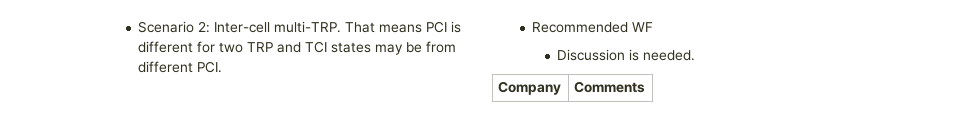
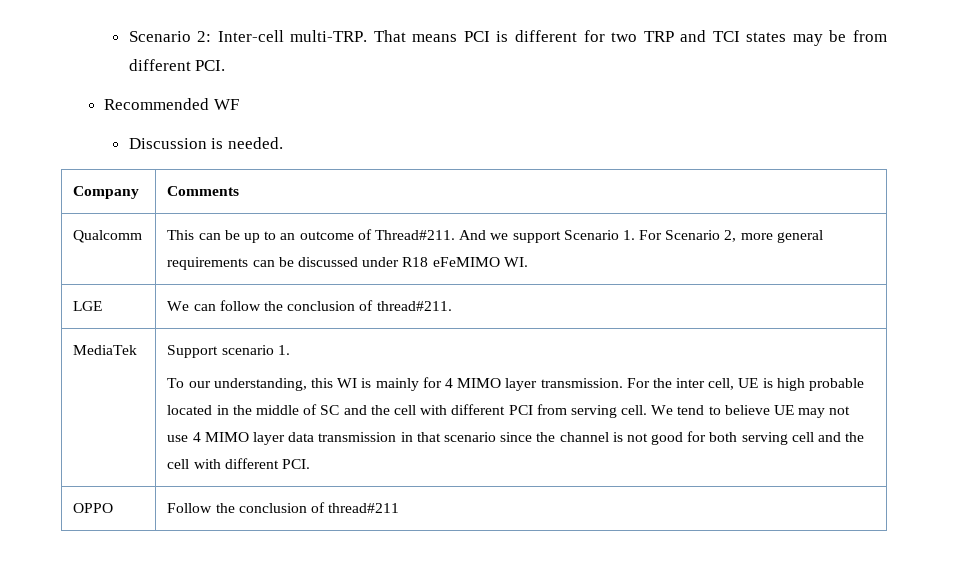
+ Qualcomm | This can be up to an outcome of Thread#211. And we support Scenario 1. For Scenario 2, more general requirements can be discussed under R18 eFeMIMO WI.
+ LGE | We can follow the conclusion of thread#211.
+ MediaTek | Support scenario 1.
+ To our understanding, this WI is mainly for 4 MIMO layer transmission. For the inter cell, UE is high probable located in the middle of SC and the cell with different PCI from serving cell. We tend to believe UE may not use 4 MIMO layer data transmission in that scenario since the channel is not good for both serving cell and the cell with different PCI.
+ OPPO | Follow the conclusion of thread#211

